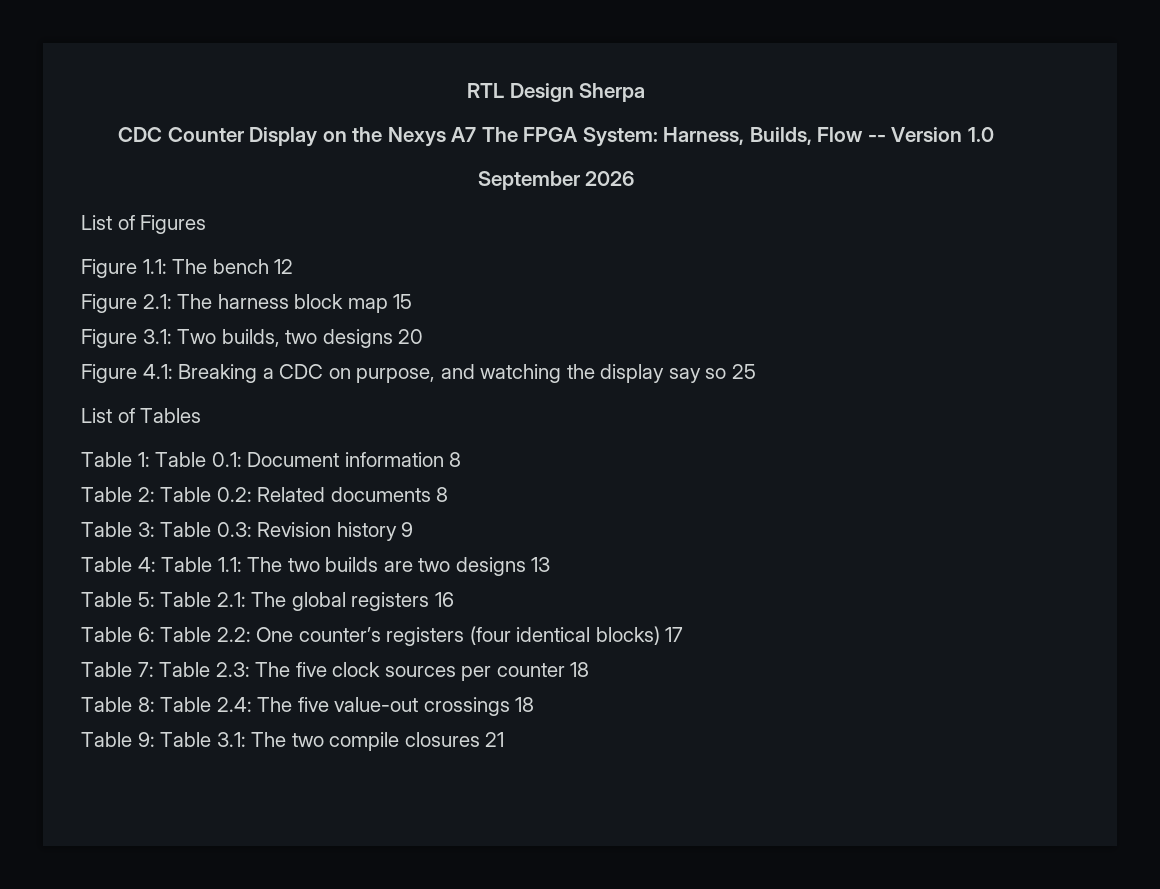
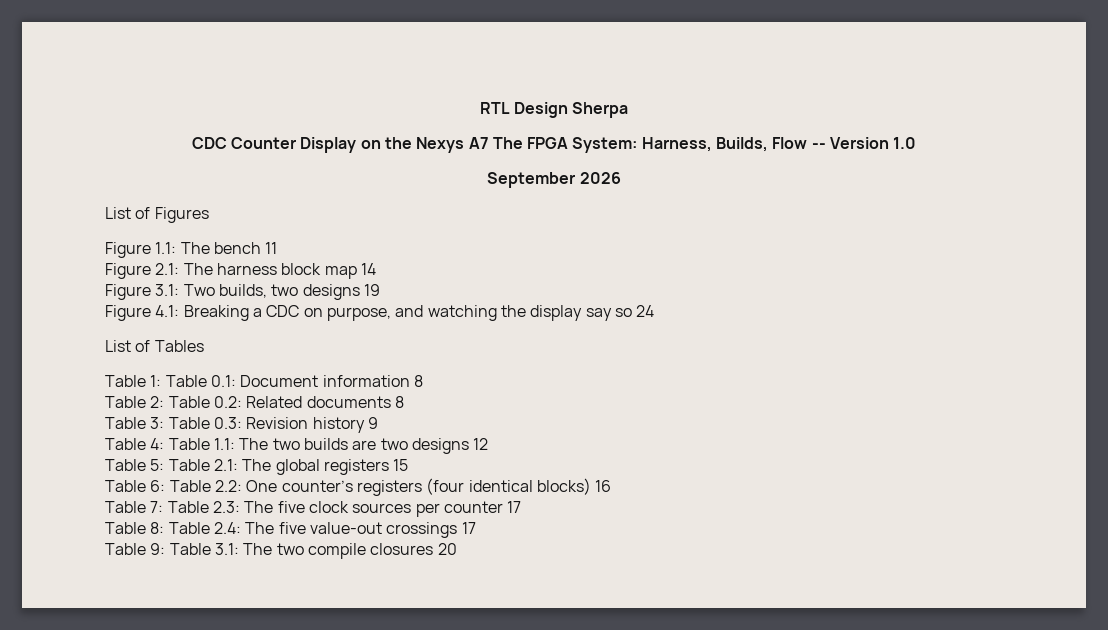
- Figure 1.1: The bench 12
+ Figure 1.1: The bench 11
- Figure 2.1: The harness block map 15
+ Figure 2.1: The harness block map 14
- Figure 3.1: Two builds, two designs 20
+ Figure 3.1: Two builds, two designs 19
- Figure 4.1: Breaking a CDC on purpose, and watching the display say so 25
+ Figure 4.1: Breaking a CDC on purpose, and watching the display say so 24
- Table 4: Table 1.1: The two builds are two designs 13
+ Table 4: Table 1.1: The two builds are two designs 12
- Table 5: Table 2.1: The global registers 16
+ Table 5: Table 2.1: The global registers 15
- Table 6: Table 2.2: One counter’s registers (four identical blocks) 17
+ Table 6: Table 2.2: One counter’s registers (four identical blocks) 16
- Table 7: Table 2.3: The five clock sources per counter 18
+ Table 7: Table 2.3: The five clock sources per counter 17
- Table 8: Table 2.4: The five value-out crossings 18
+ Table 8: Table 2.4: The five value-out crossings 17
- Table 9: Table 3.1: The two compile closures 21
+ Table 9: Table 3.1: The two compile closures 20

